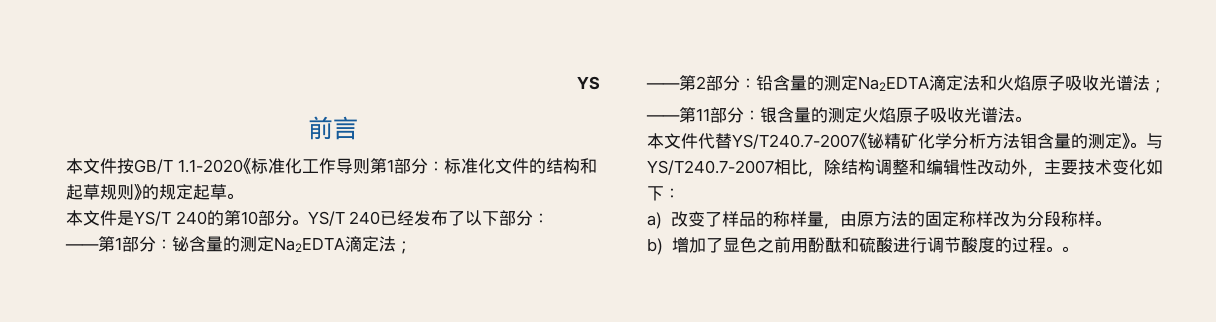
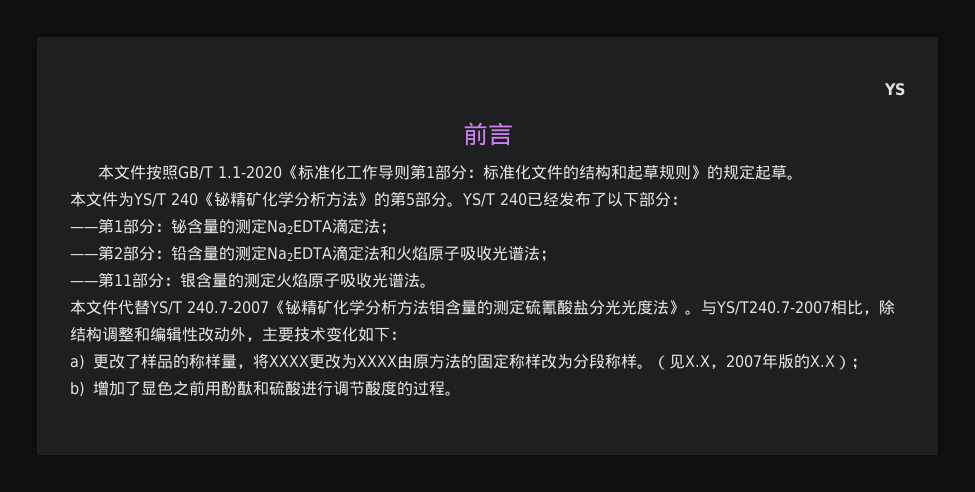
- 本文件按GB/T 1.1-2020《标准化工作导则第1部分：标准化文件的结构和起草规则》的规定起草。
+ 本文件按照GB/T 1.1-2020《标准化工作导则第1部分：标准化文件的结构和起草规则》的规定起草。
- 本文件是YS/T 240的第10部分。
+ 本文件为YS/T 240《铋精矿化学分析方法》的第5部分。
- 本文件代替YS/T240.7-2007《铋精矿化学分析方法钼含量的测定》。
+ 本文件代替YS/T 240.7-2007《铋精矿化学分析方法钼含量的测定硫氰酸盐分光光度法》。
- a)改变了样品的称样量，由原方法的固定称样改为分段称样。
+ a)更改了样品的称样量，将XXXX更改为XXXX由原方法的固定称样改为分段称样。（见X.X，2007年版的X.X）；
- b)增加了显色之前用酚酞和硫酸进行调节酸度的过程。。
+ b)增加了显色之前用酚酞和硫酸进行调节酸度的过程。

